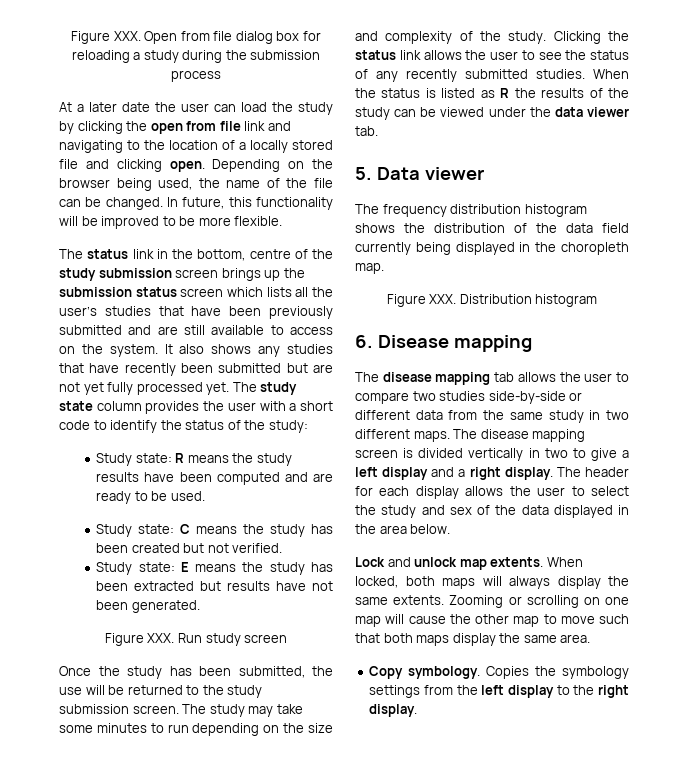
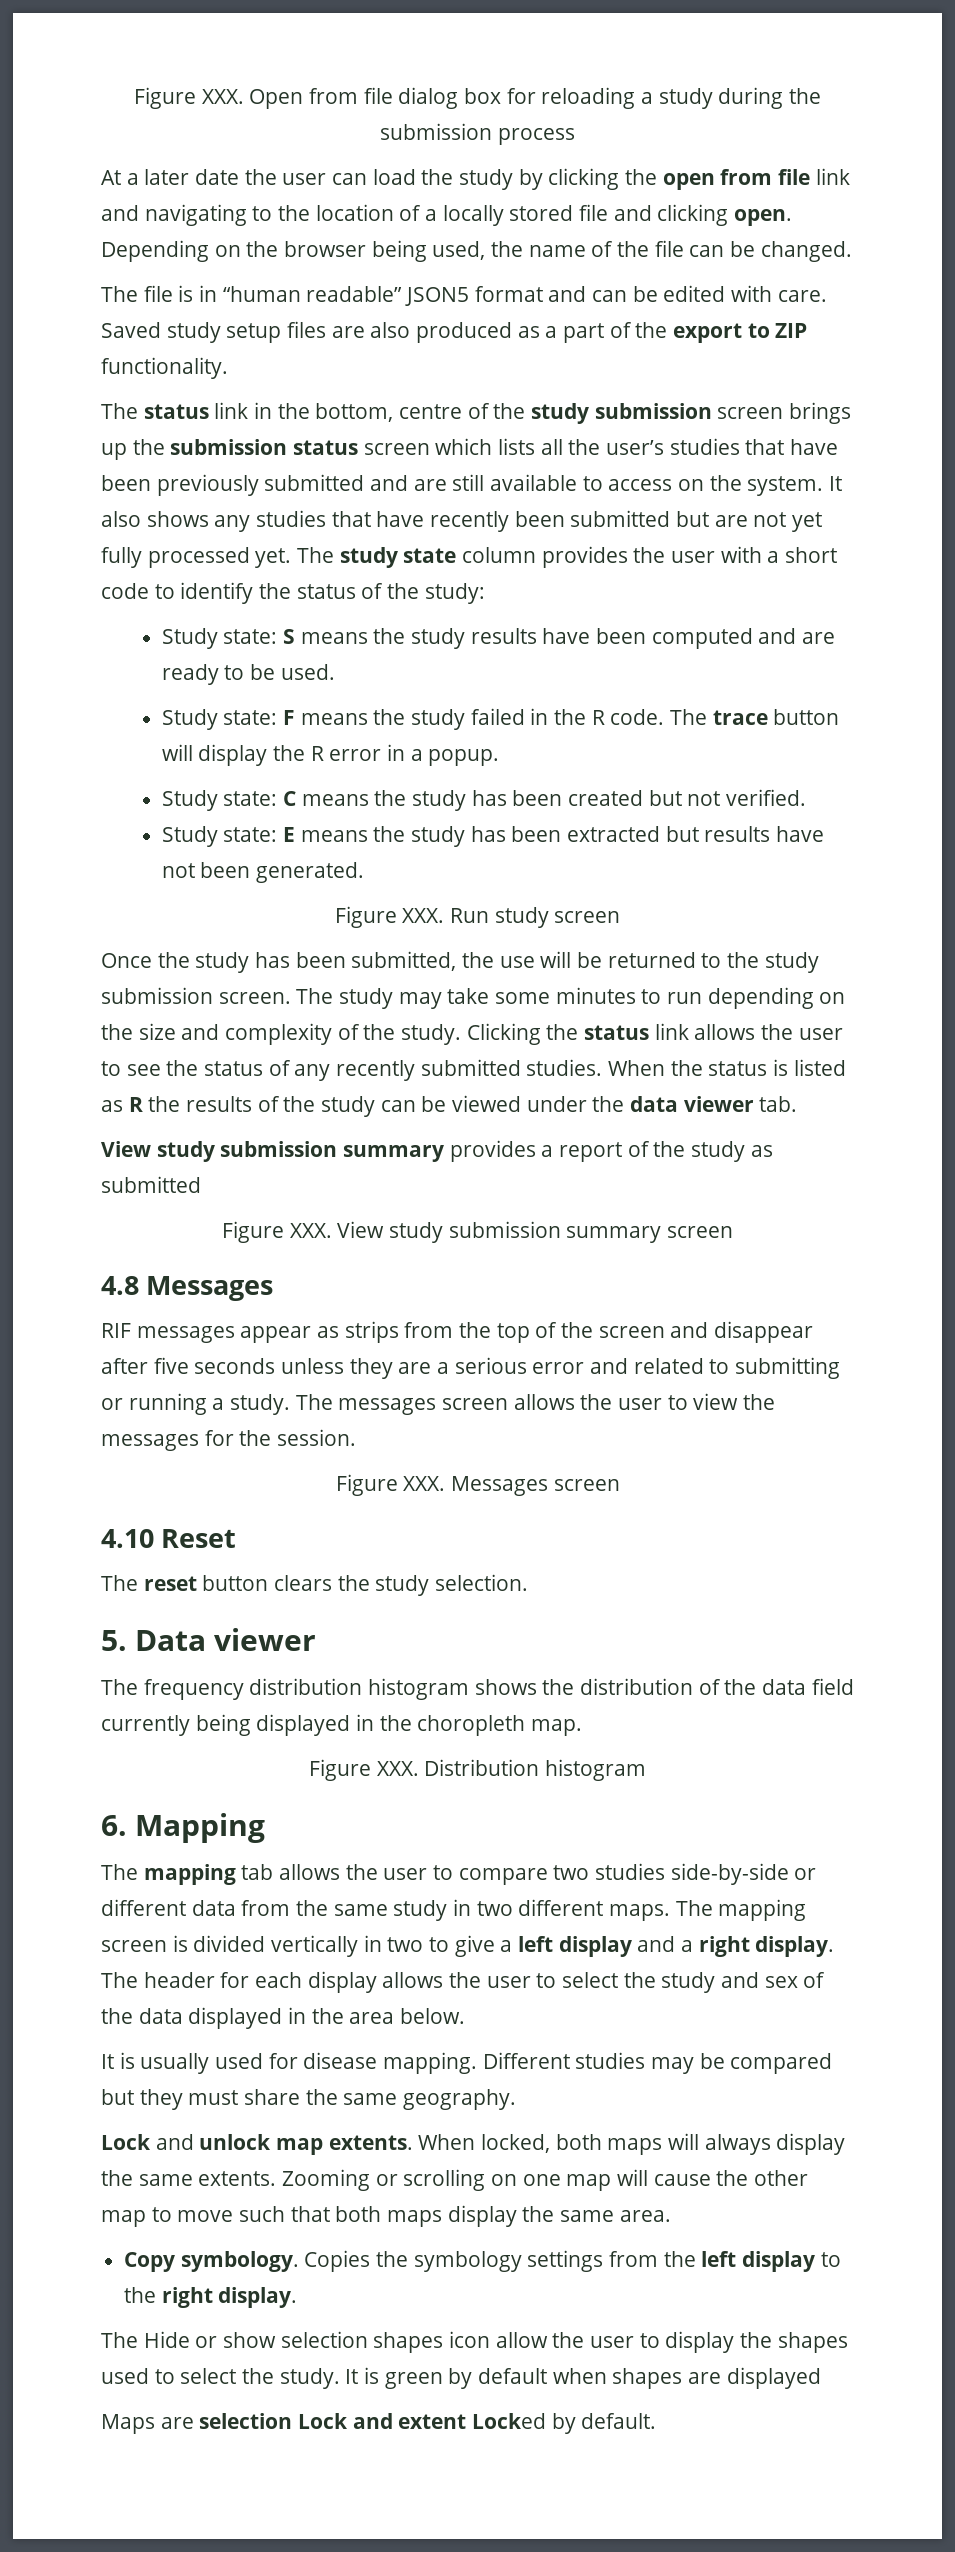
- Depending on the browser being used, the name of the file can be changed. In future, this functionality will be improved to be more flexible.
+ Depending on the browser being used, the name of the file can be changed.
+ The file is in “human readable” JSON5 format and can be edited with care. Saved study setup files are also produced as a part of the export to ZIP functionality.
- Study state: R means the study results have been computed and are ready to be used.
+ Study state: S means the study results have been computed and are ready to be used.
+ Study state: F means the study failed in the R code. The trace button will display the R error in a popup.
+ View study submission summary provides a report of the study as submitted
+ Figure XXX. View study submission summary screen
+ 4.8 Messages
+ RIF messages appear as strips from the top of the screen and disappear after five seconds unless they are a serious error and related to submitting or running a study. The messages screen allows the user to view the messages for the session.
+ Figure XXX. Messages screen
+ 4.10 Reset
+ The reset button clears the study selection.
- 6. Disease mapping
- The disease mapping tab allows the user to compare two studies side-by-side or different data from the same study in two different maps.
+ 6. Mapping
+ The mapping tab allows the user to compare two studies side-by-side or different data from the same study in two different maps.
- The disease mapping screen is divided vertically in two to give a left display and a right display.
+ The mapping screen is divided vertically in two to give a left display and a right display.
+ It is usually used for disease mapping. Different studies may be compared but they must share the same geography.
+ The Hide or show selection shapes icon allow the user to display the shapes used to select the study. It is green by default when shapes are displayed
+ Maps are selection Lock and extent Locked by default.

